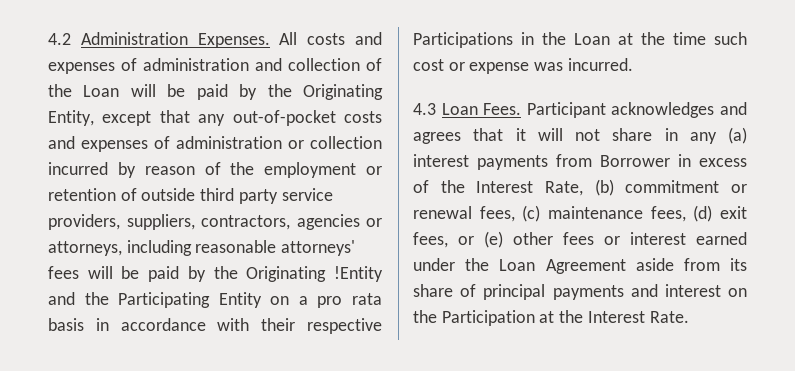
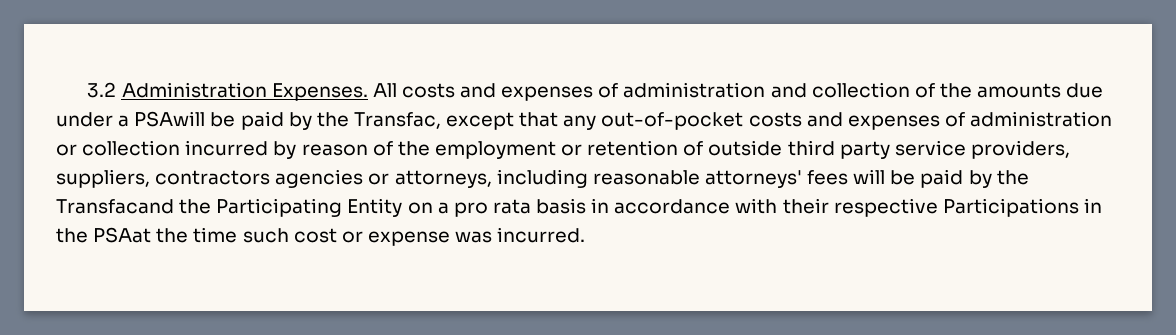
- 4.2 Administration Expenses.
+ 3.2 Administration Expenses.
- All costs and expenses of administration and collection of the Loan will be paid by the Originating Entity, except that any out-of-pocket costs and expenses of administration or collection incurred by reason of the employment or retention of outside third party service providers, suppliers, contractors, agencies or attorneys, including reasonable attorneys' fees will be paid by the Originating !Entity and the Participating Entity on a pro rata basis in accordance with their respective Participations in the Loan at the time such cost or expense was incurred.
+ All costs and expenses of administration and collection of the amounts due under a PSAwill be paid by the Transfac, except that any out-of-pocket costs and expenses of administration or collection incurred by reason of the employment or retention of outside third party service providers, suppliers, contractors agencies or attorneys, including reasonable attorneys' fees will be paid by the Transfacand the Participating Entity on a pro rata basis in accordance with their respective Participations in the PSAat the time such cost or expense was incurred.
- 4.3 Loan Fees. Participant acknowledges and agrees that it will not share in any (a) interest payments from Borrower in excess of the Interest Rate, (b) commitment or renewal fees, (c) maintenance fees, (d) exit fees, or (e) other fees or interest earned under the Loan Agreement aside from its share of principal payments and interest on the Participation at the Interest Rate.

